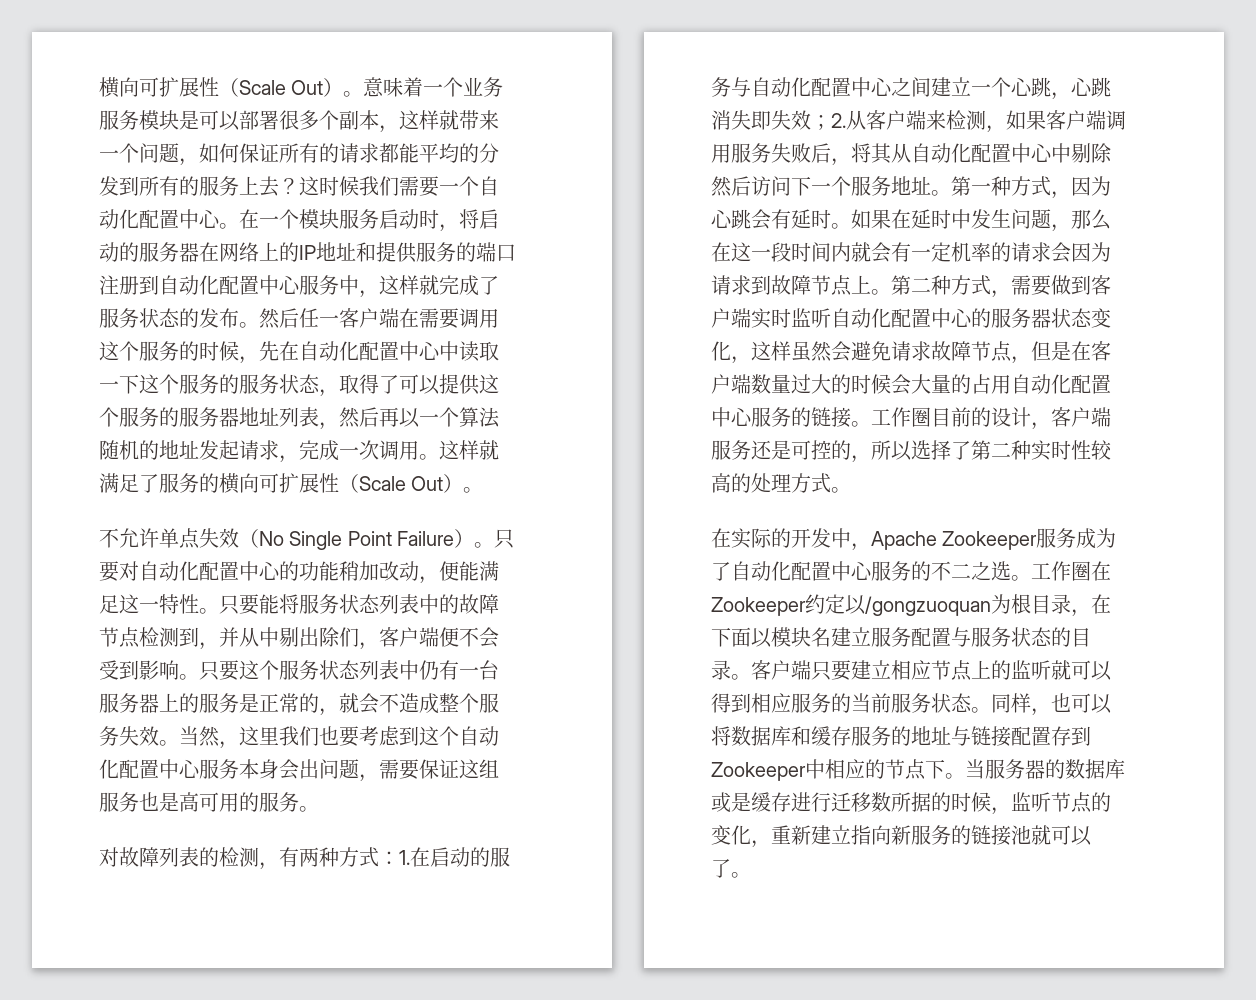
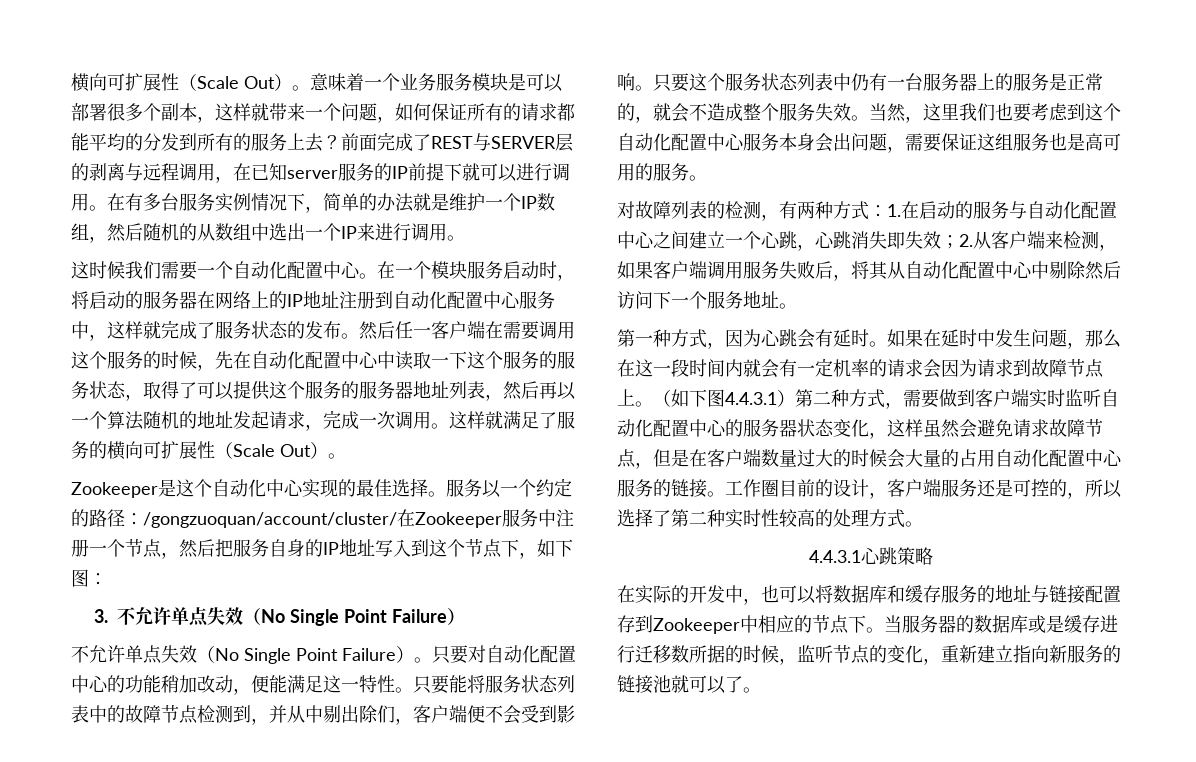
- 意味着一个业务服务模块是可以部署很多个副本，这样就带来一个问题，如何保证所有的请求都能平均的分发到所有的服务上去？这时候我们需要一个自动化配置中心。
+ 意味着一个业务服务模块是可以部署很多个副本，这样就带来一个问题，如何保证所有的请求都能平均的分发到所有的服务上去？前面完成了REST与SERVER层的剥离与远程调用，在已知server服务的IP前提下就可以进行调用。在有多台服务实例情况下，简单的办法就是维护一个IP数组，然后随机的从数组中选出一个IP来进行调用。
+ 这时候我们需要一个自动化配置中心。
- 在一个模块服务启动时，将启动的服务器在网络上的IP地址和提供服务的端口注册到自动化配置中心服务中，这样就完成了服务状态的发布。
+ 在一个模块服务启动时，将启动的服务器在网络上的IP地址注册到自动化配置中心服务中，这样就完成了服务状态的发布。
+ Zookeeper是这个自动化中心实现的最佳选择。服务以一个约定的路径：/gongzuoquan/account/cluster/在Zookeeper服务中注册一个节点，然后把服务自身的IP地址写入到这个节点下，如下图：
+ 3.不允许单点失效（No Single Point Failure）
- 对故障列表的检测，有两种方式：1.在启动的服务与自动化配置中心之间建立一个心跳，心跳消失即失效；2.从客户端来检测，如果客户端调用服务失败后，将其从自动化配置中心中剔除然后访问下一个服务地址。第一种方式，因为心跳会有延时。
+ 对故障列表的检测，有两种方式：1.在启动的服务与自动化配置中心之间建立一个心跳，心跳消失即失效；2.从客户端来检测，如果客户端调用服务失败后，将其从自动化配置中心中剔除然后访问下一个服务地址。
+ 第一种方式，因为心跳会有延时。
- 第二种方式，需要做到客户端实时监听自动化配置中心的服务器状态变化，这样虽然会避免请求故障节点，但是在客户端数量过大的时候会大量的占用自动化配置中心服务的链接。
+ （如下图4.4.3.1）第二种方式，需要做到客户端实时监听自动化配置中心的服务器状态变化，这样虽然会避免请求故障节点，但是在客户端数量过大的时候会大量的占用自动化配置中心服务的链接。
+ 4.4.3.1心跳策略
- 在实际的开发中，Apache Zookeeper服务成为了自动化配置中心服务的不二之选。工作圈在Zookeeper约定以/gongzuoquan为根目录，在下面以模块名建立服务配置与服务状态的目录。客户端只要建立相应节点上的监听就可以得到相应服务的当前服务状态。同样，也可以将数据库和缓存服务的地址与链接配置存到Zookeeper中相应的节点下。
+ 在实际的开发中，也可以将数据库和缓存服务的地址与链接配置存到Zookeeper中相应的节点下。

